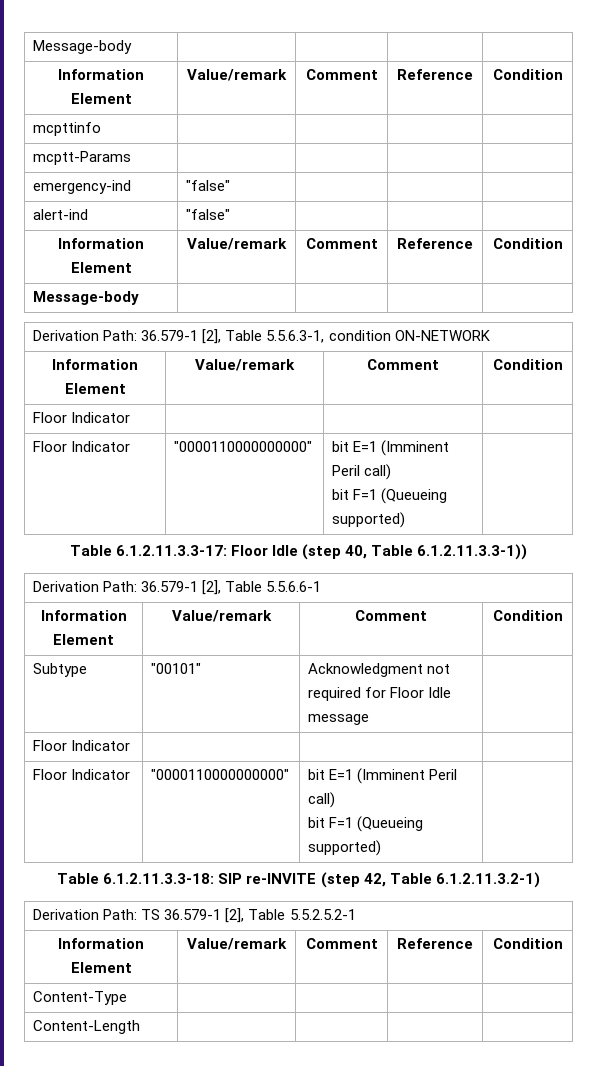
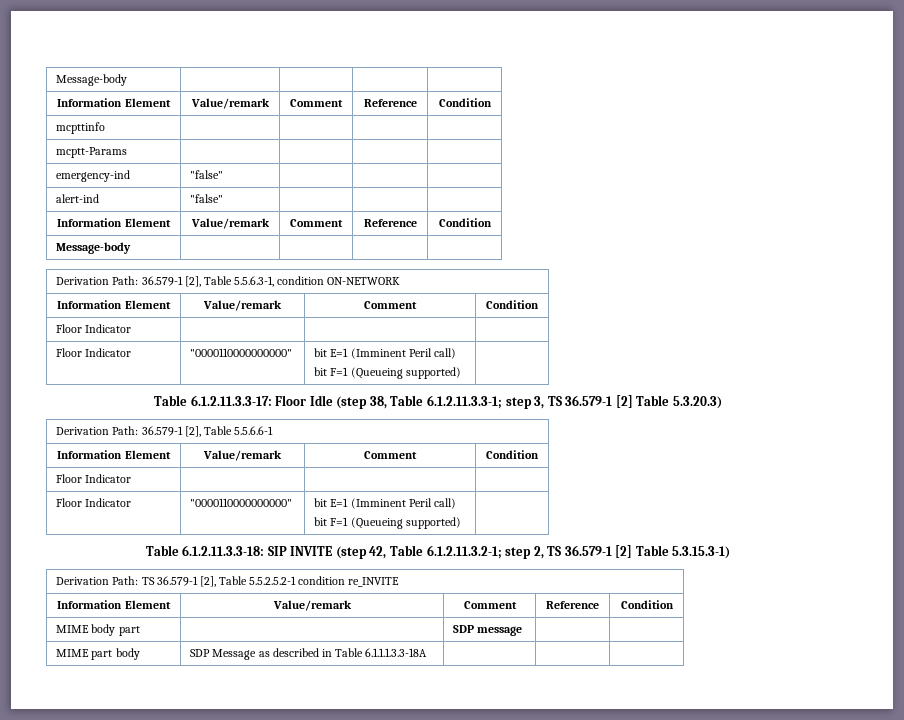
- Table 6.1.2.11.3.3-17: Floor Idle (step 40, Table 6.1.2.11.3.3-1))
+ Table 6.1.2.11.3.3-17: Floor Idle (step 38, Table 6.1.2.11.3.3-1; step 3, TS 36.579-1 [2] Table 5.3.20.3)
- Subtype | "00101" | Acknowledgment not required for Floor Idle message |
- Table 6.1.2.11.3.3-18: SIP re-INVITE (step 42, Table 6.1.2.11.3.2-1)
+ Table 6.1.2.11.3.3-18: SIP INVITE (step 42, Table 6.1.2.11.3.2-1; step 2, TS 36.579-1 [2] Table 5.3.15.3-1)
- Derivation Path: TS 36.579-1 [2], Table 5.5.2.5.2-1
+ Derivation Path: TS 36.579-1 [2], Table 5.5.2.5.2-1 condition re_INVITE
  Information Element | Value/remark | Comment | Reference | Condition
- Content-Type | | | |
- Content-Length | | | |
+ MIME body part | | SDP message | |
+ MIME part body | SDP Message as described in Table 6.1.1.1.3.3-18A | | |

